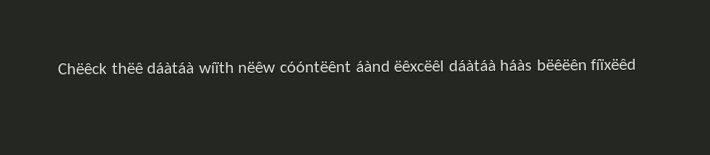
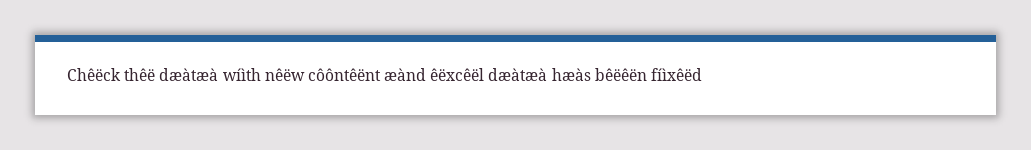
- Chëêck thëê dáàtáà wíïth nëêw cóóntëênt áànd ëêxcëêl dáàtáà háàs bëêëên fíïxëêd
+ Chêëck thêë dæàtæà wíìth nêëw côôntêënt æànd êëxcêël dæàtæà hæàs bêëêën fíìxêëd

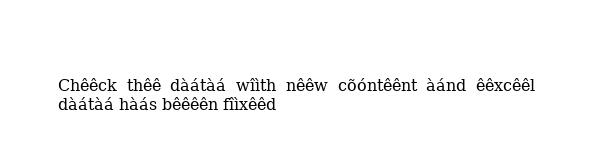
- Chêëck thêë dæàtæà wíìth nêëw côôntêënt æànd êëxcêël dæàtæà hæàs bêëêën fíìxêëd
+ Chêêck thêê dàátàá wîìth nêêw cõóntêênt àánd êêxcêêl dàátàá hàás bêêêên fîìxêêd

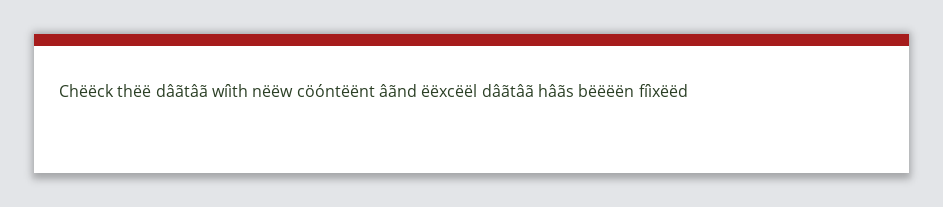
- Chêêck thêê dàátàá wîìth nêêw cõóntêênt àánd êêxcêêl dàátàá hàás bêêêên fîìxêêd
+ Chëëck thëë dâãtâã wíìth nëëw cöóntëënt âãnd ëëxcëël dâãtâã hâãs bëëëën fíìxëëd

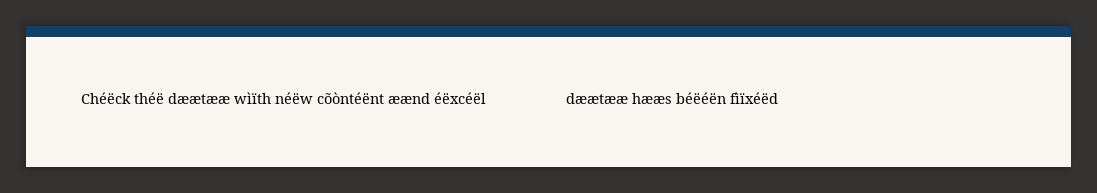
- Chëëck thëë dâãtâã wíìth nëëw cöóntëënt âãnd ëëxcëël dâãtâã hâãs bëëëën fíìxëëd
+ Chéëck théë dæætææ wìïth néëw cõòntéënt æænd éëxcéël dæætææ hææs béëéën fìïxéëd

